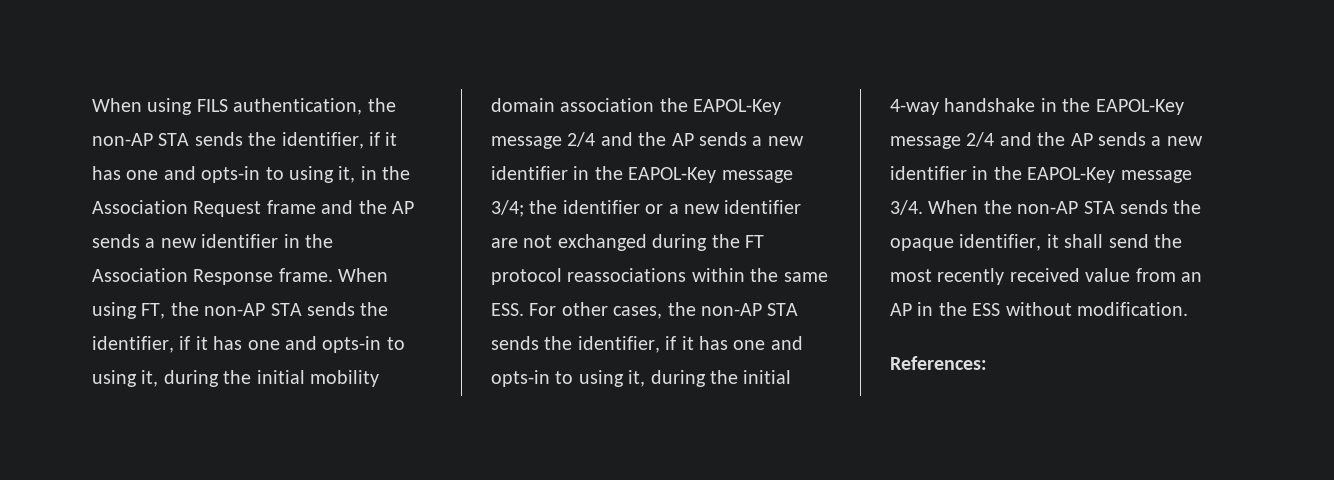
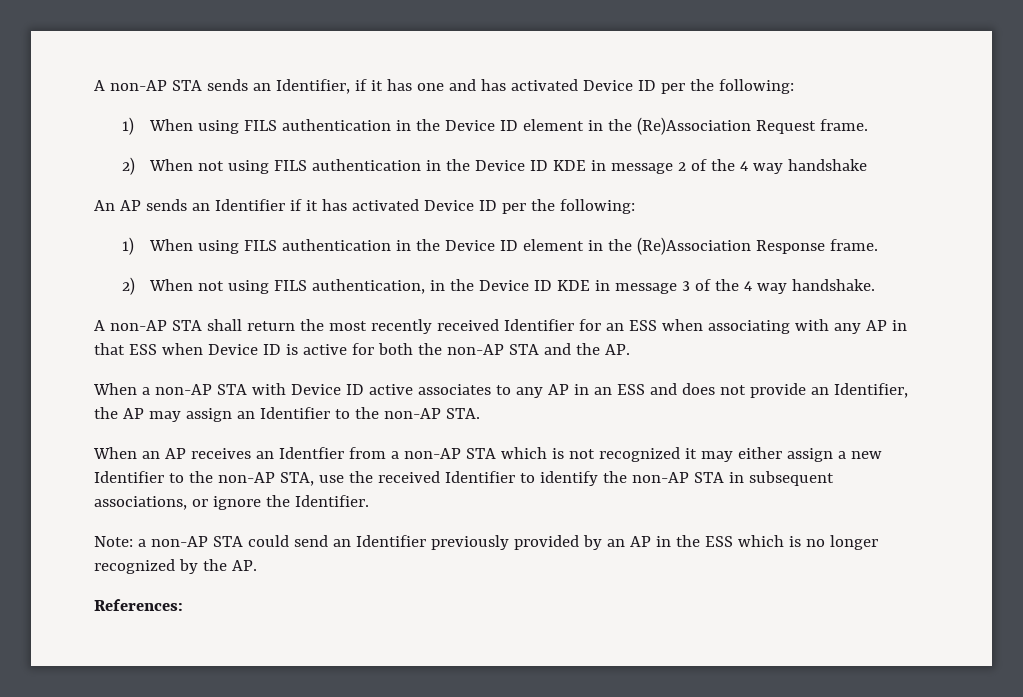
- When using FILS authentication, the non-AP STA sends the identifier, if it has one and opts-in to using it, in the Association Request frame and the AP sends a new identifier in the Association Response frame. When using FT, the non-AP STA sends the identifier, if it has one and opts-in to using it, during the initial mobility domain association the EAPOL-Key message 2/4 and the AP sends a new identifier in the EAPOL-Key message 3/4; the identifier or a new identifier are not exchanged during the FT protocol reassociations within the same ESS. For other cases, the non-AP STA sends the identifier, if it has one and opts-in to using it, during the initial 4-way handshake in the EAPOL-Key message 2/4 and the AP sends a new identifier in the EAPOL-Key message 3/4. When the non-AP STA sends the opaque identifier, it shall send the most recently received value from an AP in the ESS without modification.
+ A non-AP STA sends an Identifier, if it has one and has activated Device ID per the following:
+ 1) When using FILS authentication in the Device ID element in the (Re)Association Request frame.
+ 2) When not using FILS authentication in the Device ID KDE in message 2 of the 4 way handshake
+ An AP sends an Identifier if it has activated Device ID per the following:
+ 1) When using FILS authentication in the Device ID element in the (Re)Association Response frame.
+ 2) When not using FILS authentication, in the Device ID KDE in message 3 of the 4 way handshake.
+ A non-AP STA shall return the most recently received Identifier for an ESS when associating with any AP in that ESS when Device ID is active for both the non-AP STA and the AP.
+ When a non-AP STA with Device ID active associates to any AP in an ESS and does not provide an Identifier, the AP may assign an Identifier to the non-AP STA.
+ When an AP receives an Identfier from a non-AP STA which is not recognized it may either assign a new Identifier to the non-AP STA, use the received Identifier to identify the non-AP STA in subsequent associations, or ignore the Identifier.
+ Note: a non-AP STA could send an Identifier previously provided by an AP in the ESS which is no longer recognized by the AP.

